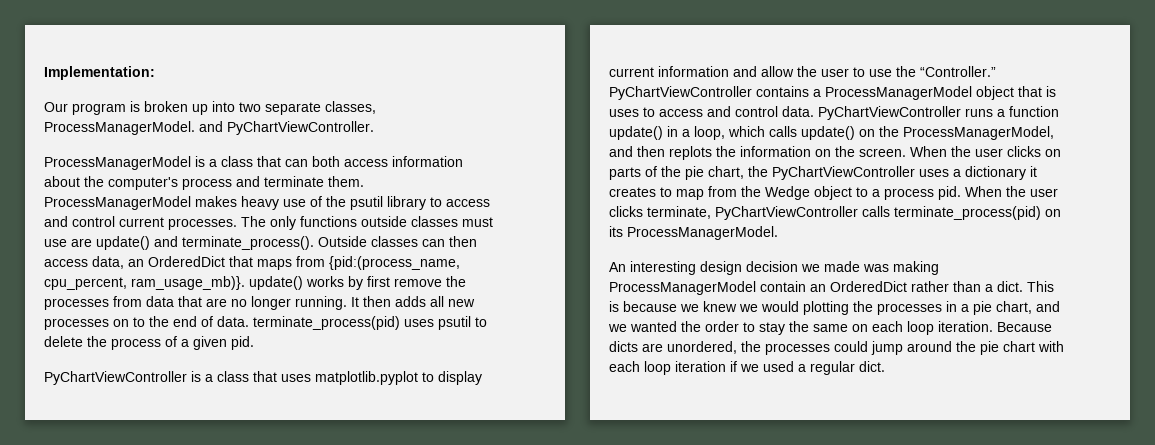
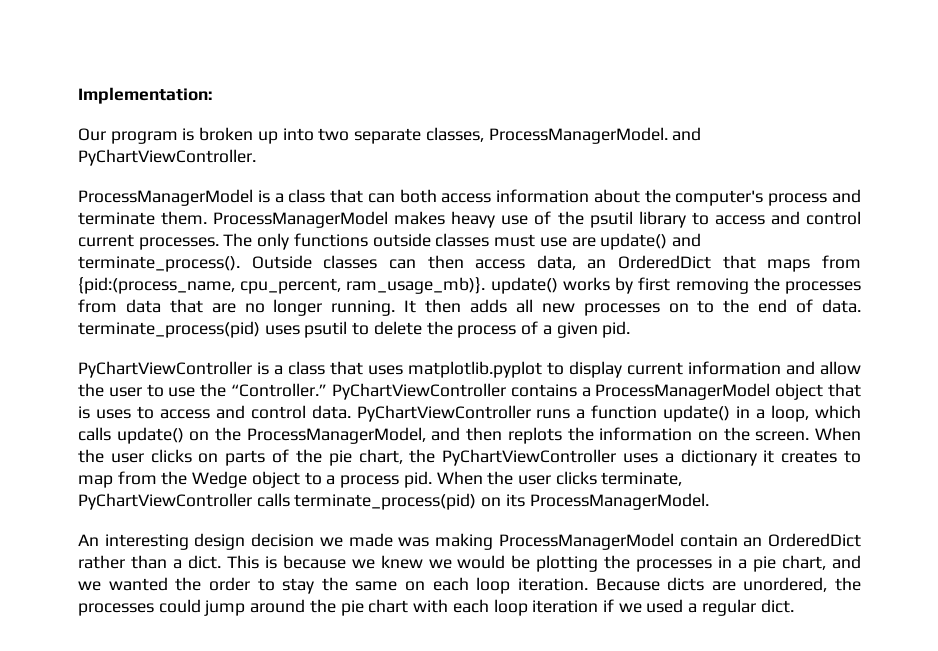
- Outside classes can then access data, an OrderedDict that maps from {pid:(process_name, cpu_percent, ram_usage_mb)}. update() works by first remove the processes from data that are no longer running.
+ Outside classes can then access data, an OrderedDict that maps from {pid:(process_name, cpu_percent, ram_usage_mb)}. update() works by first removing the processes from data that are no longer running.
- This is because we knew we would plotting the processes in a pie chart, and we wanted the order to stay the same on each loop iteration.
+ This is because we knew we would be plotting the processes in a pie chart, and we wanted the order to stay the same on each loop iteration.

